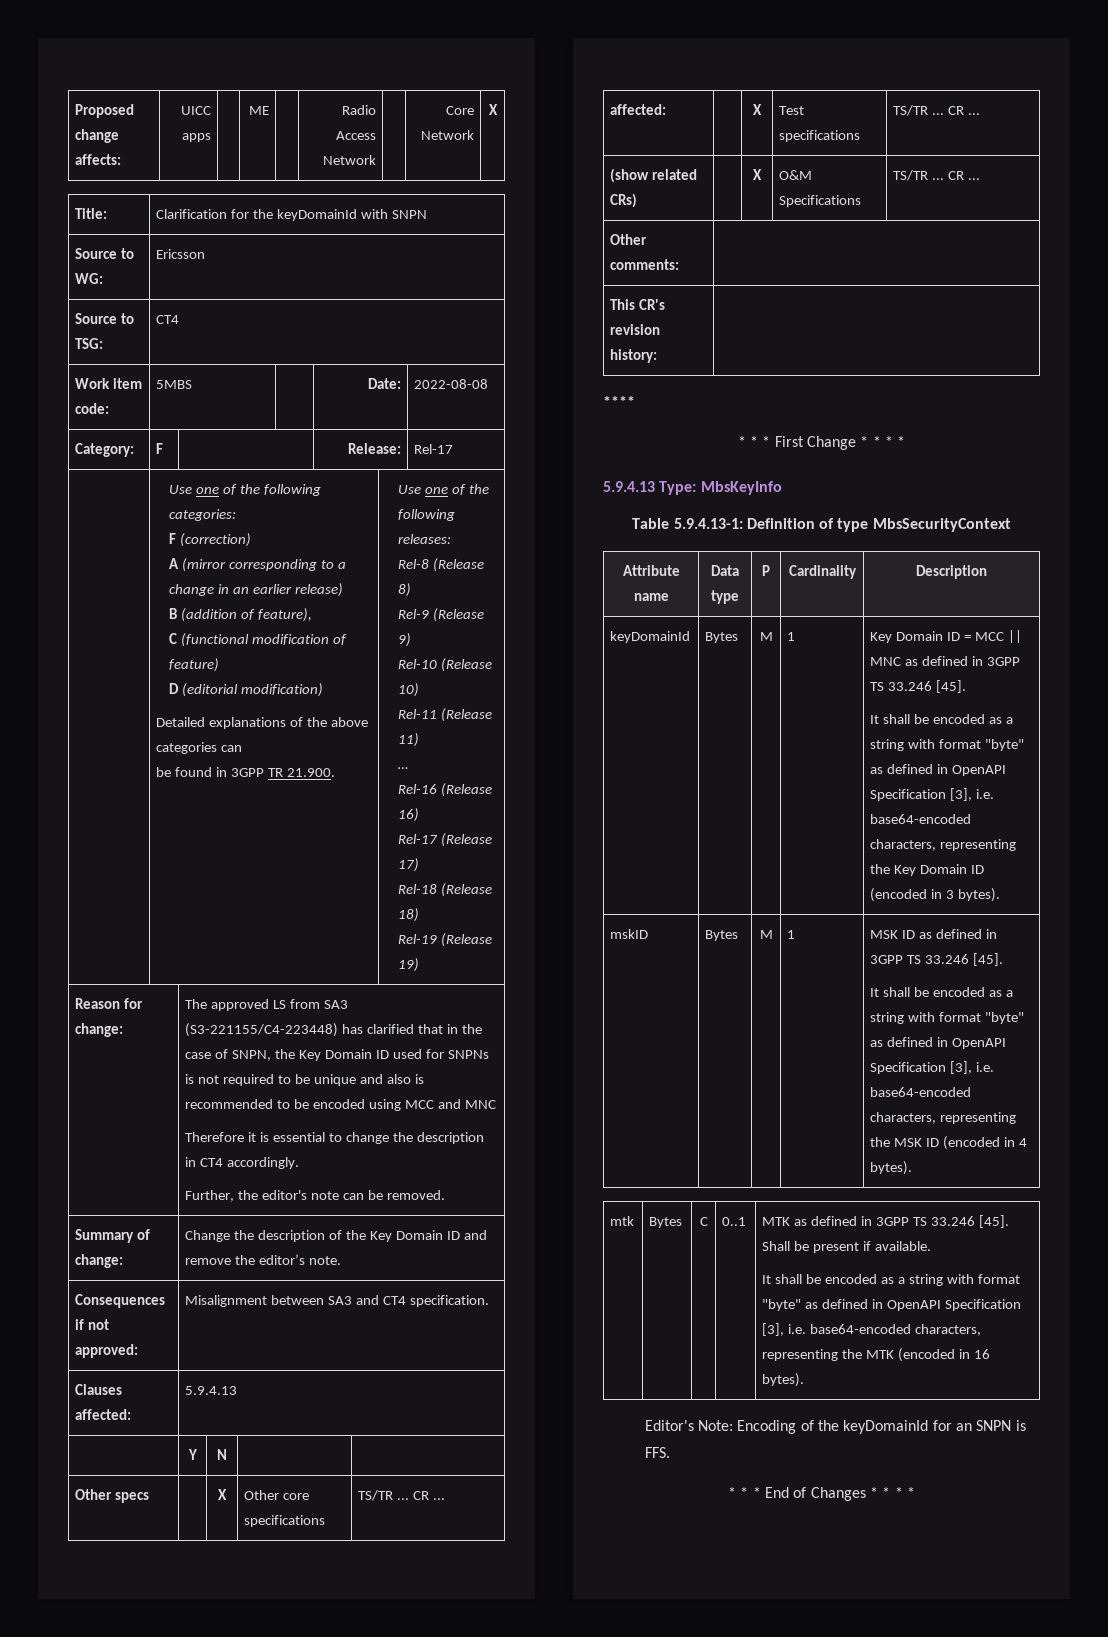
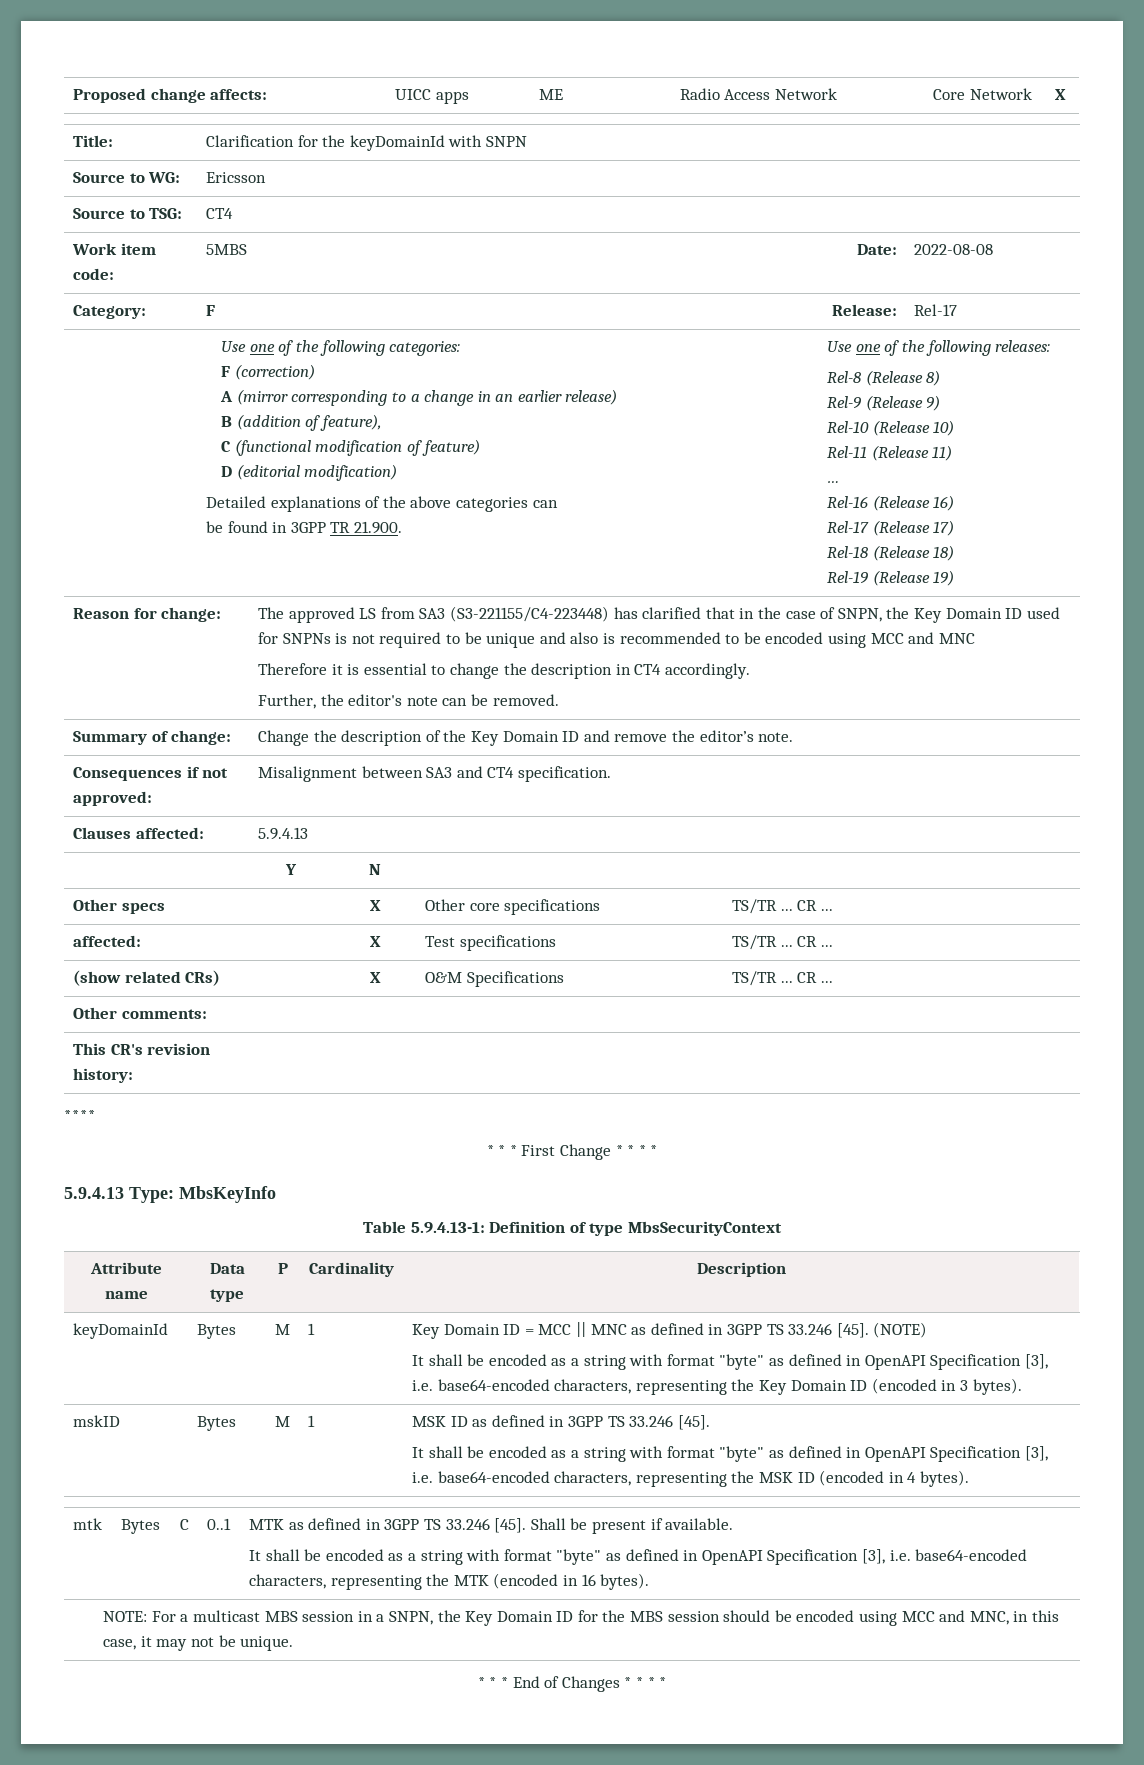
+ (NOTE)
- Editor's Note: Encoding of the keyDomainId for an SNPN is FFS.
+ NOTE: For a multicast MBS session in a SNPN, the Key Domain ID for the MBS session should be encoded using MCC and MNC, in this case, it may not be unique.

